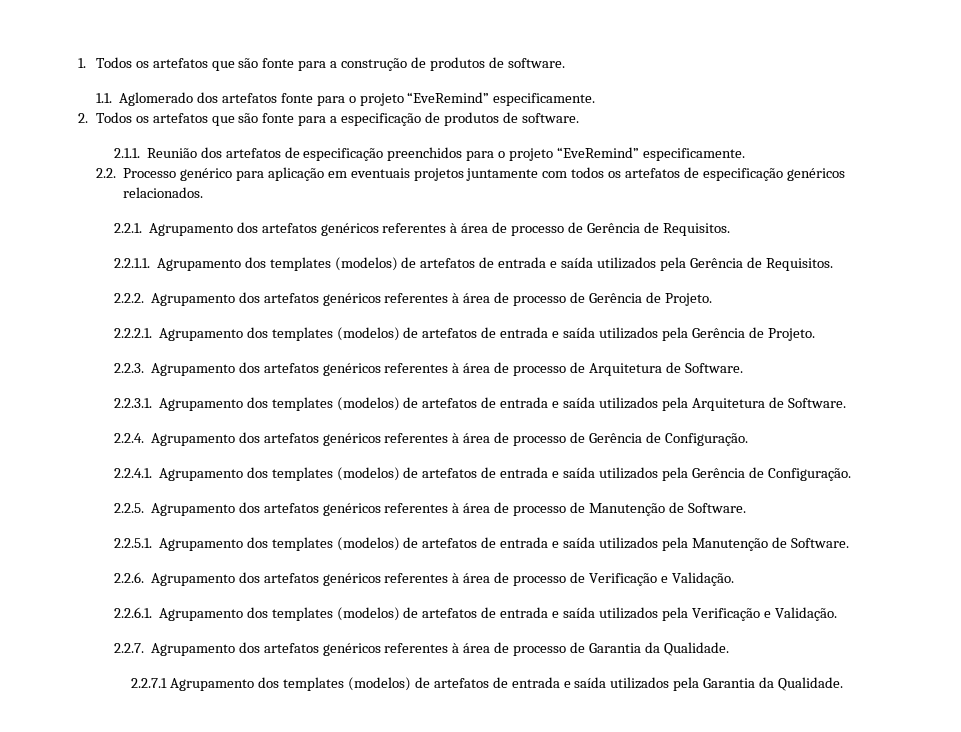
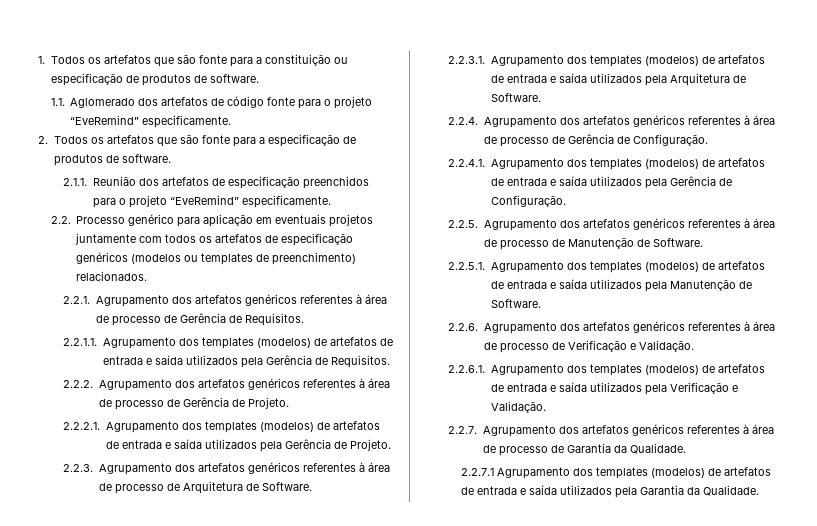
- 1. Todos os artefatos que são fonte para a construção de produtos de software.
+ 1. Todos os artefatos que são fonte para a constituição ou especificação de produtos de software.
- 1.1. Aglomerado dos artefatos fonte para o projeto “EveRemind” especificamente.
+ 1.1. Aglomerado dos artefatos de código fonte para o projeto “EveRemind” especificamente.
- 2.2. Processo genérico para aplicação em eventuais projetos juntamente com todos os artefatos de especificação genéricos relacionados.
+ 2.2. Processo genérico para aplicação em eventuais projetos juntamente com todos os artefatos de especificação genéricos (modelos ou templates de preenchimento) relacionados.

